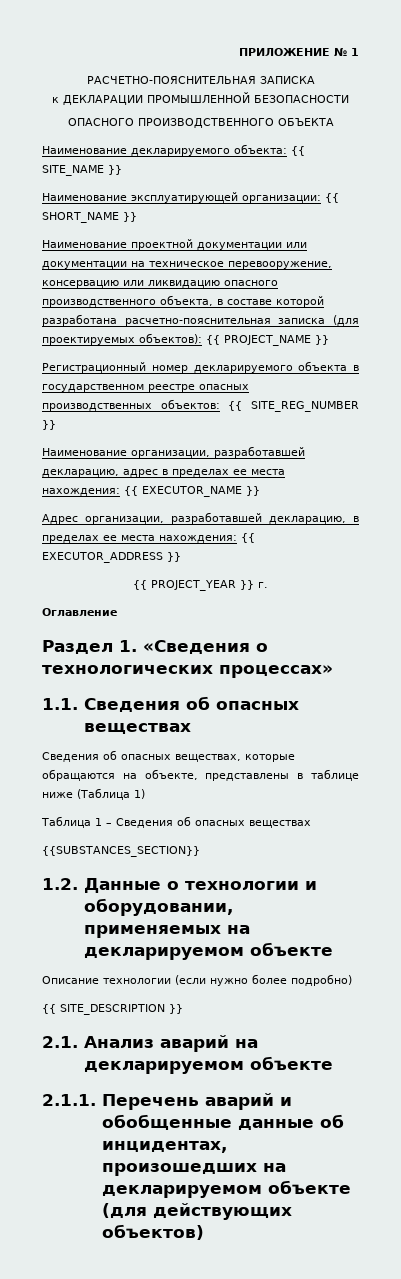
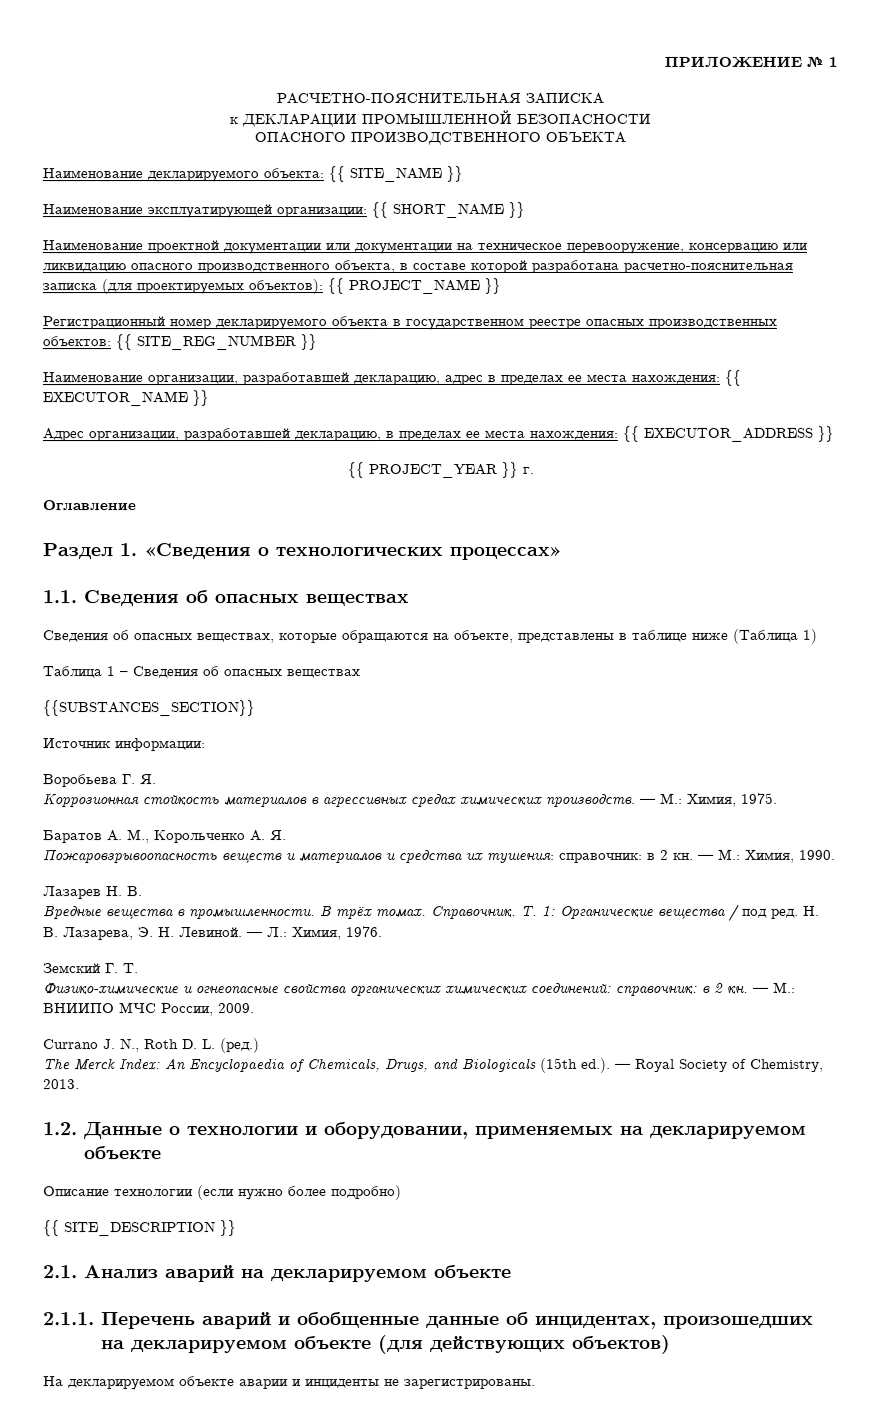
+ Источник информации:
+ Воробьева Г. Я.
+ Коррозионная стойкость материалов в агрессивных средах химических производств. — М.: Химия, 1975.
+ Баратов А. М., Корольченко А. Я.
+ Пожаровзрывоопасность веществ и материалов и средства их тушения: справочник: в 2 кн. — М.: Химия, 1990.
+ Лазарев Н. В.
+ Вредные вещества в промышленности. В трёх томах. Справочник. Т. 1: Органические вещества / под ред. Н. В. Лазарева, Э. Н. Левиной. — Л.: Химия, 1976.
+ Земский Г. Т.
+ Физико-химические и огнеопасные свойства органических химических соединений: справочник: в 2 кн. — М.: ВНИИПО МЧС России, 2009.
+ Currano J. N., Roth D. L. (ред.)
+ The Merck Index: An Encyclopaedia of Chemicals, Drugs, and Biologicals (15th ed.). — Royal Society of Chemistry, 2013.
+ На декларируемом объекте аварии и инциденты не зарегистрированы.

